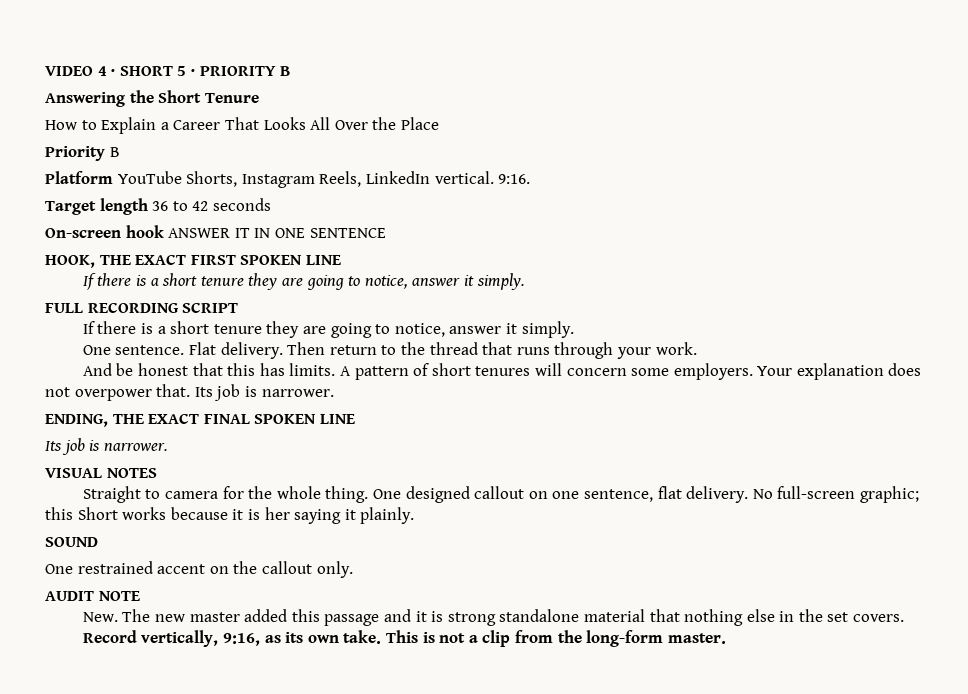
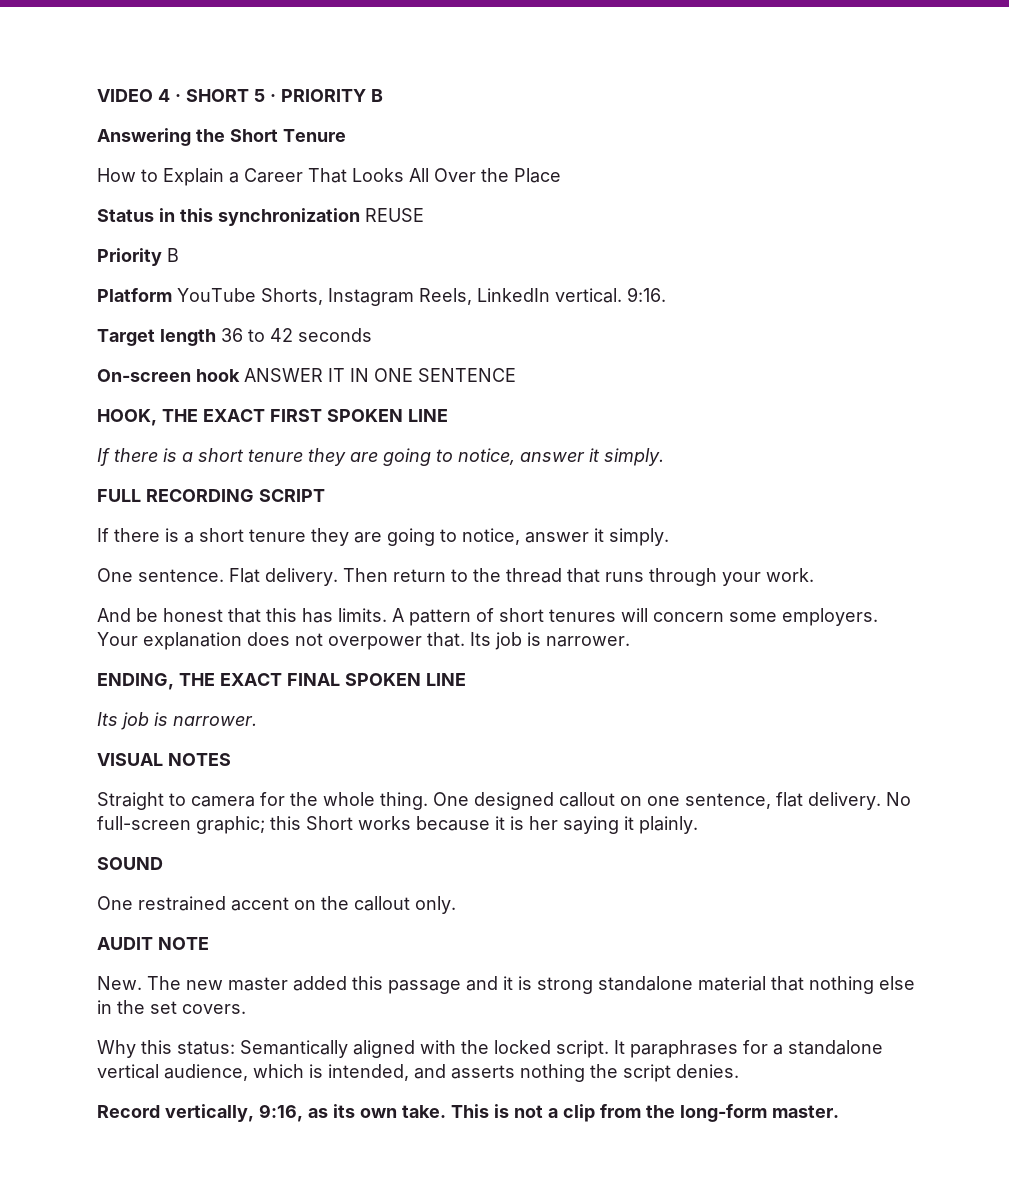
+ Status in this synchronization REUSE
+ Why this status: Semantically aligned with the locked script. It paraphrases for a standalone vertical audience, which is intended, and asserts nothing the script denies.

